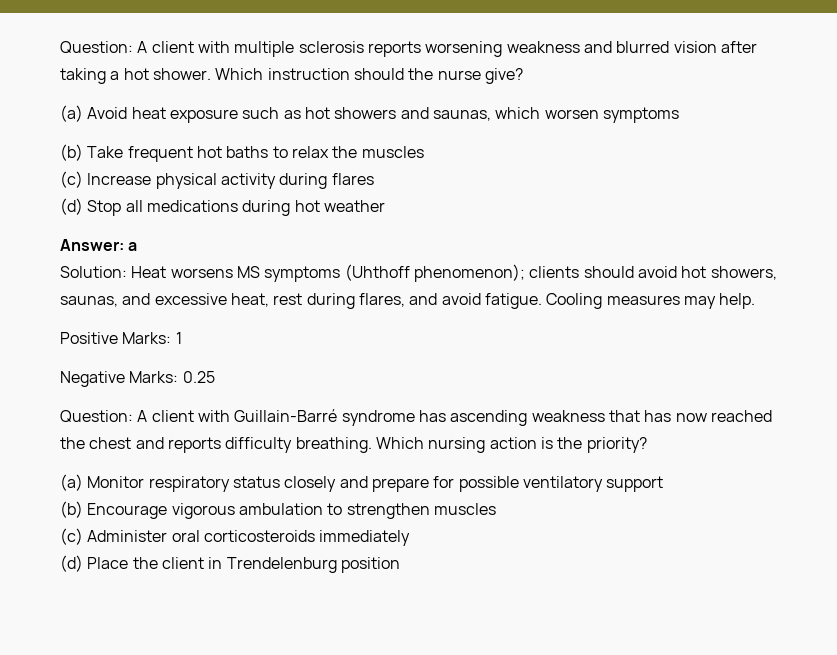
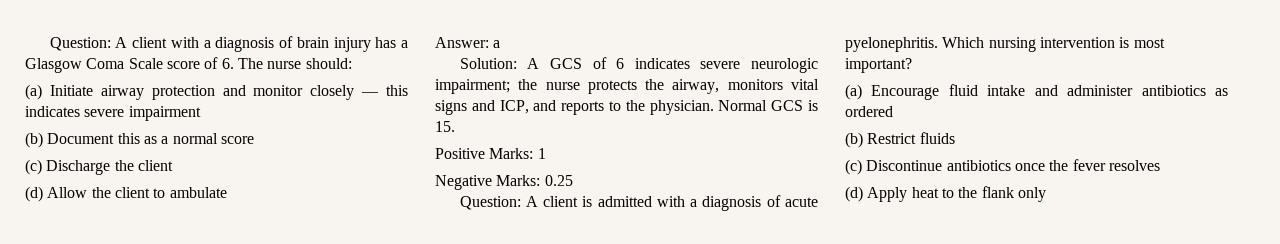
- Question: A client with multiple sclerosis reports worsening weakness and blurred vision after taking a hot shower. Which instruction should the nurse give?
- (a) Avoid heat exposure such as hot showers and saunas, which worsen symptoms
- (b) Take frequent hot baths to relax the muscles
- (c) Increase physical activity during flares
- (d) Stop all medications during hot weather
+ Question: A client with a diagnosis of brain injury has a Glasgow Coma Scale score of 6. The nurse should:
+ (a) Initiate airway protection and monitor closely — this indicates severe impairment
+ (b) Document this as a normal score
+ (c) Discharge the client
+ (d) Allow the client to ambulate
  Answer: a
- Solution: Heat worsens MS symptoms (Uhthoff phenomenon); clients should avoid hot showers, saunas, and excessive heat, rest during flares, and avoid fatigue. Cooling measures may help.
+ Solution: A GCS of 6 indicates severe neurologic impairment; the nurse protects the airway, monitors vital signs and ICP, and reports to the physician. Normal GCS is 15.
- Question: A client with Guillain-Barré syndrome has ascending weakness that has now reached the chest and reports difficulty breathing. Which nursing action is the priority?
- (a) Monitor respiratory status closely and prepare for possible ventilatory support
- (b) Encourage vigorous ambulation to strengthen muscles
- (c) Administer oral corticosteroids immediately
- (d) Place the client in Trendelenburg position
+ Question: A client is admitted with a diagnosis of acute pyelonephritis. Which nursing intervention is most important?
+ (a) Encourage fluid intake and administer antibiotics as ordered
+ (b) Restrict fluids
+ (c) Discontinue antibiotics once the fever resolves
+ (d) Apply heat to the flank only

